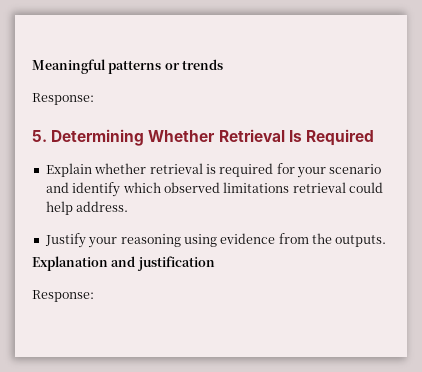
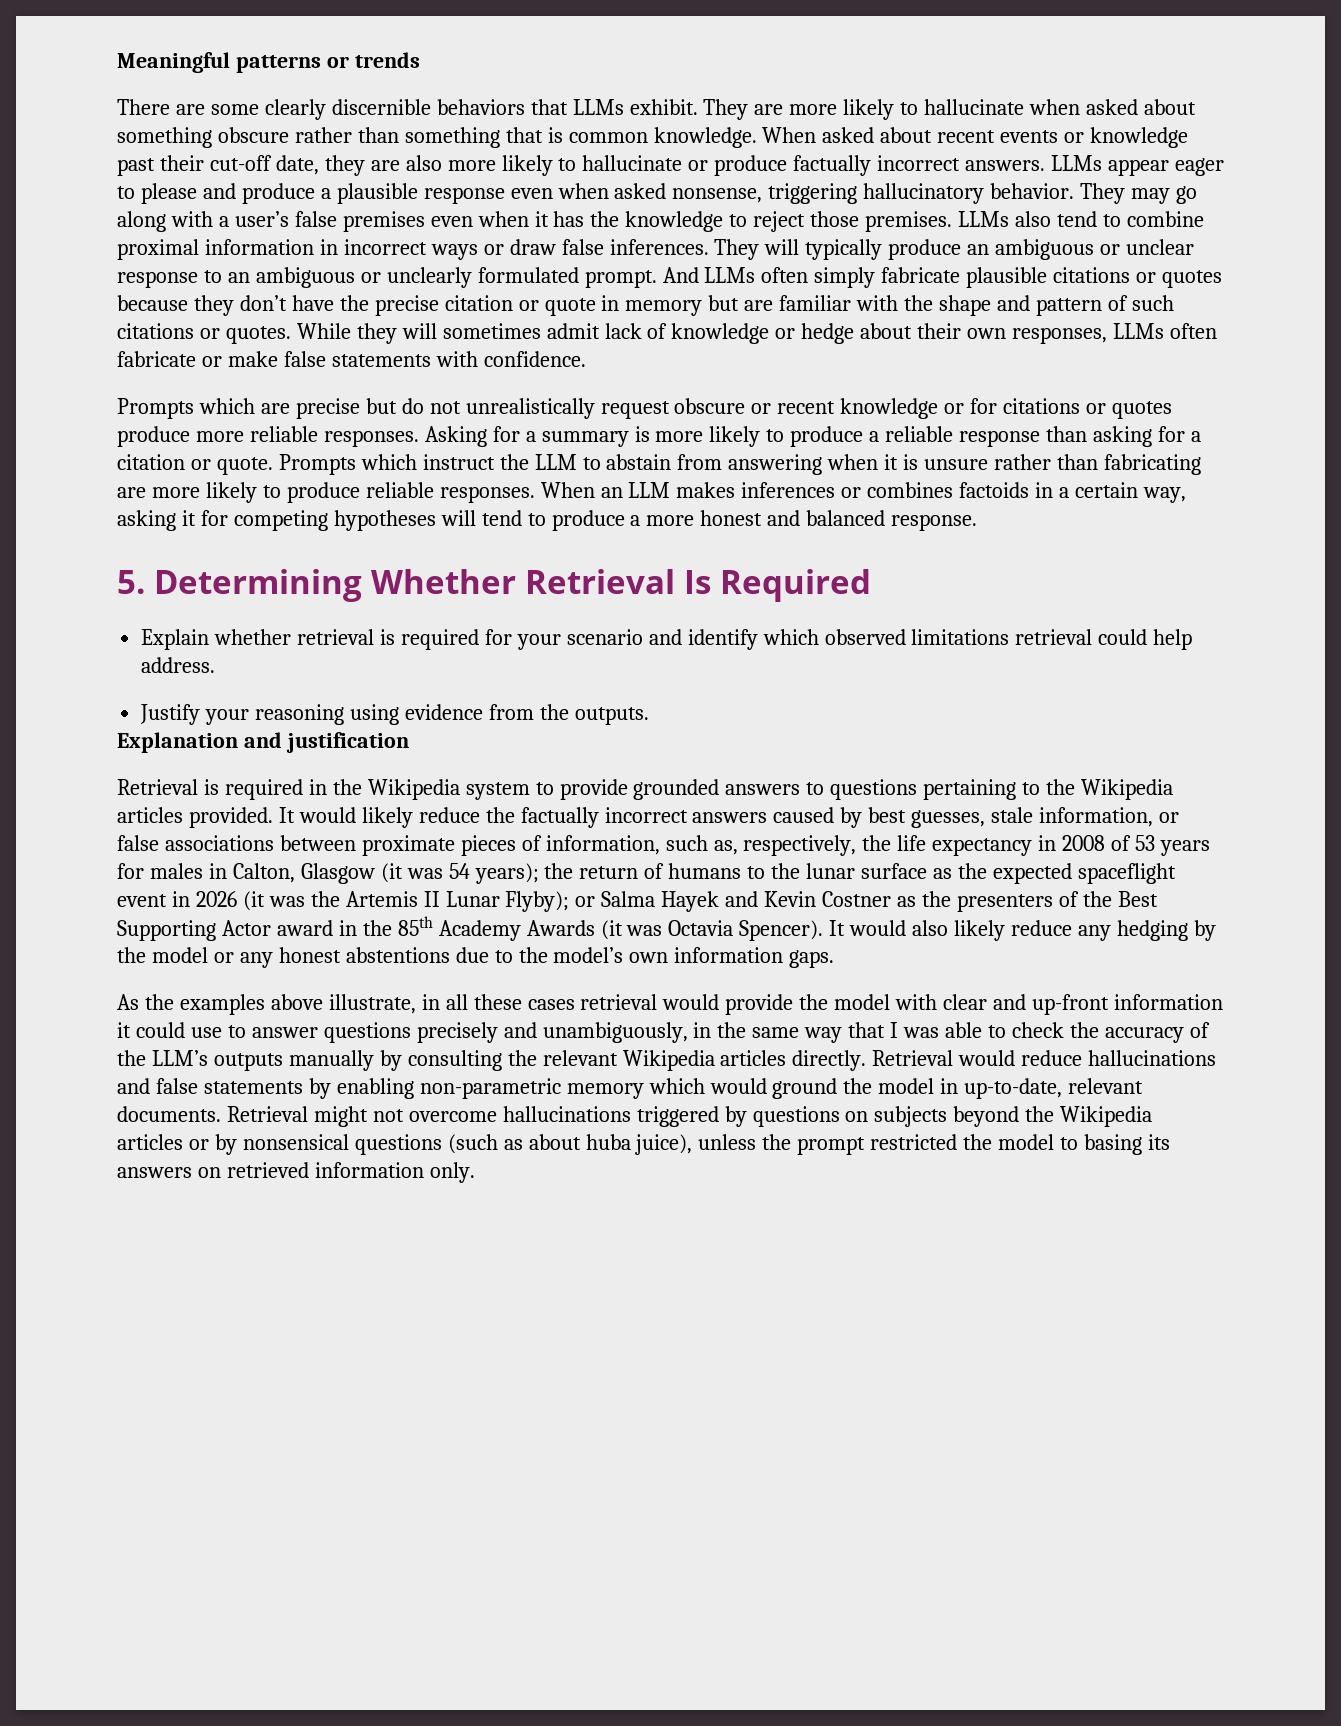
  Meaningful patterns or trends
- Response:
+ There are some clearly discernible behaviors that LLMs exhibit. They are more likely to hallucinate when asked about something obscure rather than something that is common knowledge. When asked about recent events or knowledge past their cut-off date, they are also more likely to hallucinate or produce factually incorrect answers. LLMs appear eager to please and produce a plausible response even when asked nonsense, triggering hallucinatory behavior. They may go along with a user’s false premises even when it has the knowledge to reject those premises. LLMs also tend to combine proximal information in incorrect ways or draw false inferences. They will typically produce an ambiguous or unclear response to an ambiguous or unclearly formulated prompt. And LLMs often simply fabricate plausible citations or quotes because they don’t have the precise citation or quote in memory but are familiar with the shape and pattern of such citations or quotes. While they will sometimes admit lack of knowledge or hedge about their own responses, LLMs often fabricate or make false statements with confidence.
+ Prompts which are precise but do not unrealistically request obscure or recent knowledge or for citations or quotes produce more reliable responses. Asking for a summary is more likely to produce a reliable response than asking for a citation or quote. Prompts which instruct the LLM to abstain from answering when it is unsure rather than fabricating are more likely to produce reliable responses. When an LLM makes inferences or combines factoids in a certain way, asking it for competing hypotheses will tend to produce a more honest and balanced response.
  Explanation and justification
- Response:
+ Retrieval is required in the Wikipedia system to provide grounded answers to questions pertaining to the Wikipedia articles provided. It would likely reduce the factually incorrect answers caused by best guesses, stale information, or false associations between proximate pieces of information, such as, respectively, the life expectancy in 2008 of 53 years for males in Calton, Glasgow (it was 54 years); the return of humans to the lunar surface as the expected spaceflight event in 2026 (it was the Artemis II Lunar Flyby); or Salma Hayek and Kevin Costner as the presenters of the Best Supporting Actor award in the 85th Academy Awards (it was Octavia Spencer). It would also likely reduce any hedging by the model or any honest abstentions due to the model’s own information gaps.
+ As the examples above illustrate, in all these cases retrieval would provide the model with clear and up-front information it could use to answer questions precisely and unambiguously, in the same way that I was able to check the accuracy of the LLM’s outputs manually by consulting the relevant Wikipedia articles directly. Retrieval would reduce hallucinations and false statements by enabling non-parametric memory which would ground the model in up-to-date, relevant documents. Retrieval might not overcome hallucinations triggered by questions on subjects beyond the Wikipedia articles or by nonsensical questions (such as about huba juice), unless the prompt restricted the model to basing its answers on retrieved information only.

